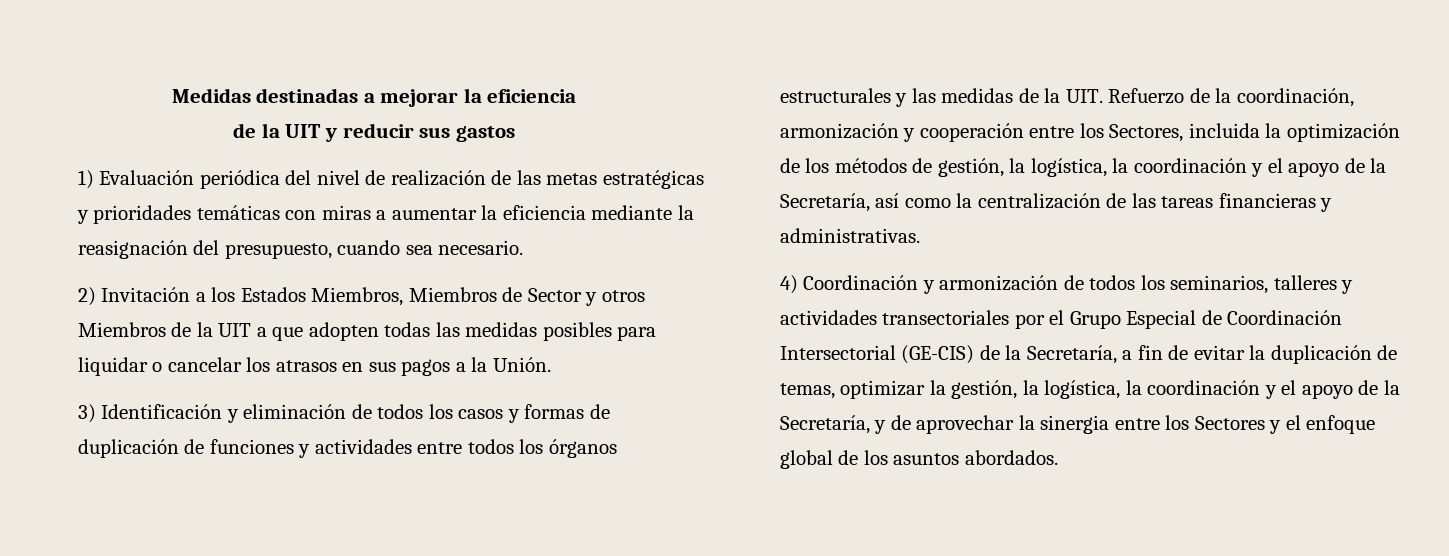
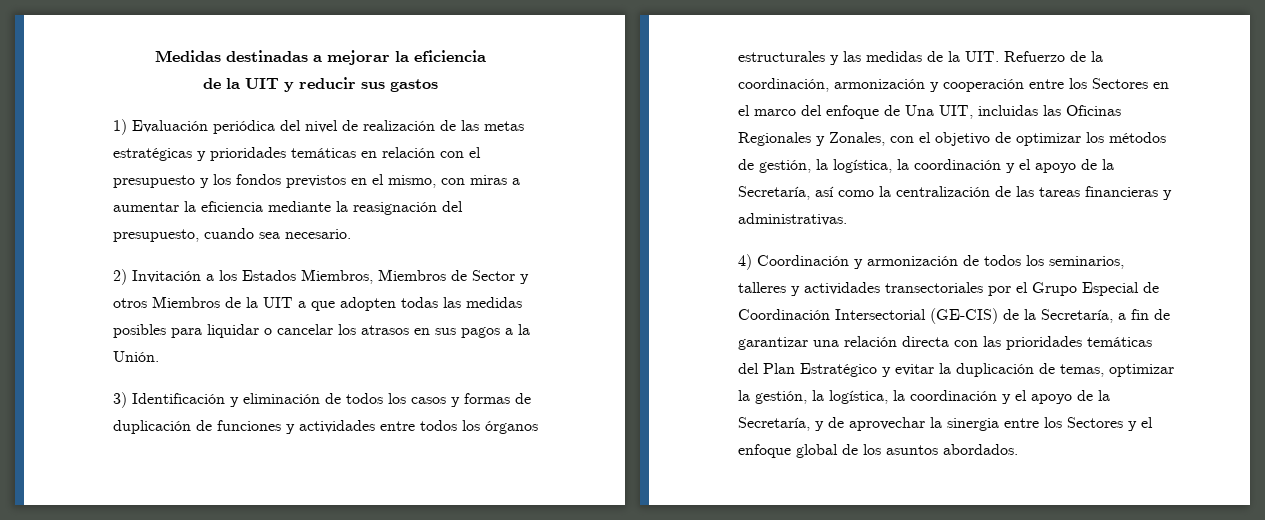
- 1) Evaluación periódica del nivel de realización de las metas estratégicas y prioridades temáticas con miras a aumentar la eficiencia mediante la reasignación del presupuesto, cuando sea necesario.
+ 1) Evaluación periódica del nivel de realización de las metas estratégicas y prioridades temáticas en relación con el presupuesto y los fondos previstos en el mismo, con miras a aumentar la eficiencia mediante la reasignación del presupuesto, cuando sea necesario.
- 3) Identificación y eliminación de todos los casos y formas de duplicación de funciones y actividades entre todos los órganos estructurales y las medidas de la UIT. Refuerzo de la coordinación, armonización y cooperación entre los Sectores, incluida la optimización de los métodos de gestión, la logística, la coordinación y el apoyo de la Secretaría, así como la centralización de las tareas financieras y administrativas.
+ 3) Identificación y eliminación de todos los casos y formas de duplicación de funciones y actividades entre todos los órganos estructurales y las medidas de la UIT. Refuerzo de la coordinación, armonización y cooperación entre los Sectores en el marco del enfoque de Una UIT, incluidas las Oficinas Regionales y Zonales, con el objetivo de optimizar los métodos de gestión, la logística, la coordinación y el apoyo de la Secretaría, así como la centralización de las tareas financieras y administrativas.
- 4) Coordinación y armonización de todos los seminarios, talleres y actividades transectoriales por el Grupo Especial de Coordinación Intersectorial (GE-CIS) de la Secretaría, a fin de evitar la duplicación de temas, optimizar la gestión, la logística, la coordinación y el apoyo de la Secretaría, y de aprovechar la sinergia entre los Sectores y el enfoque global de los asuntos abordados.
+ 4) Coordinación y armonización de todos los seminarios, talleres y actividades transectoriales por el Grupo Especial de Coordinación Intersectorial (GE-CIS) de la Secretaría, a fin de garantizar una relación directa con las prioridades temáticas del Plan Estratégico y evitar la duplicación de temas, optimizar la gestión, la logística, la coordinación y el apoyo de la Secretaría, y de aprovechar la sinergia entre los Sectores y el enfoque global de los asuntos abordados.

